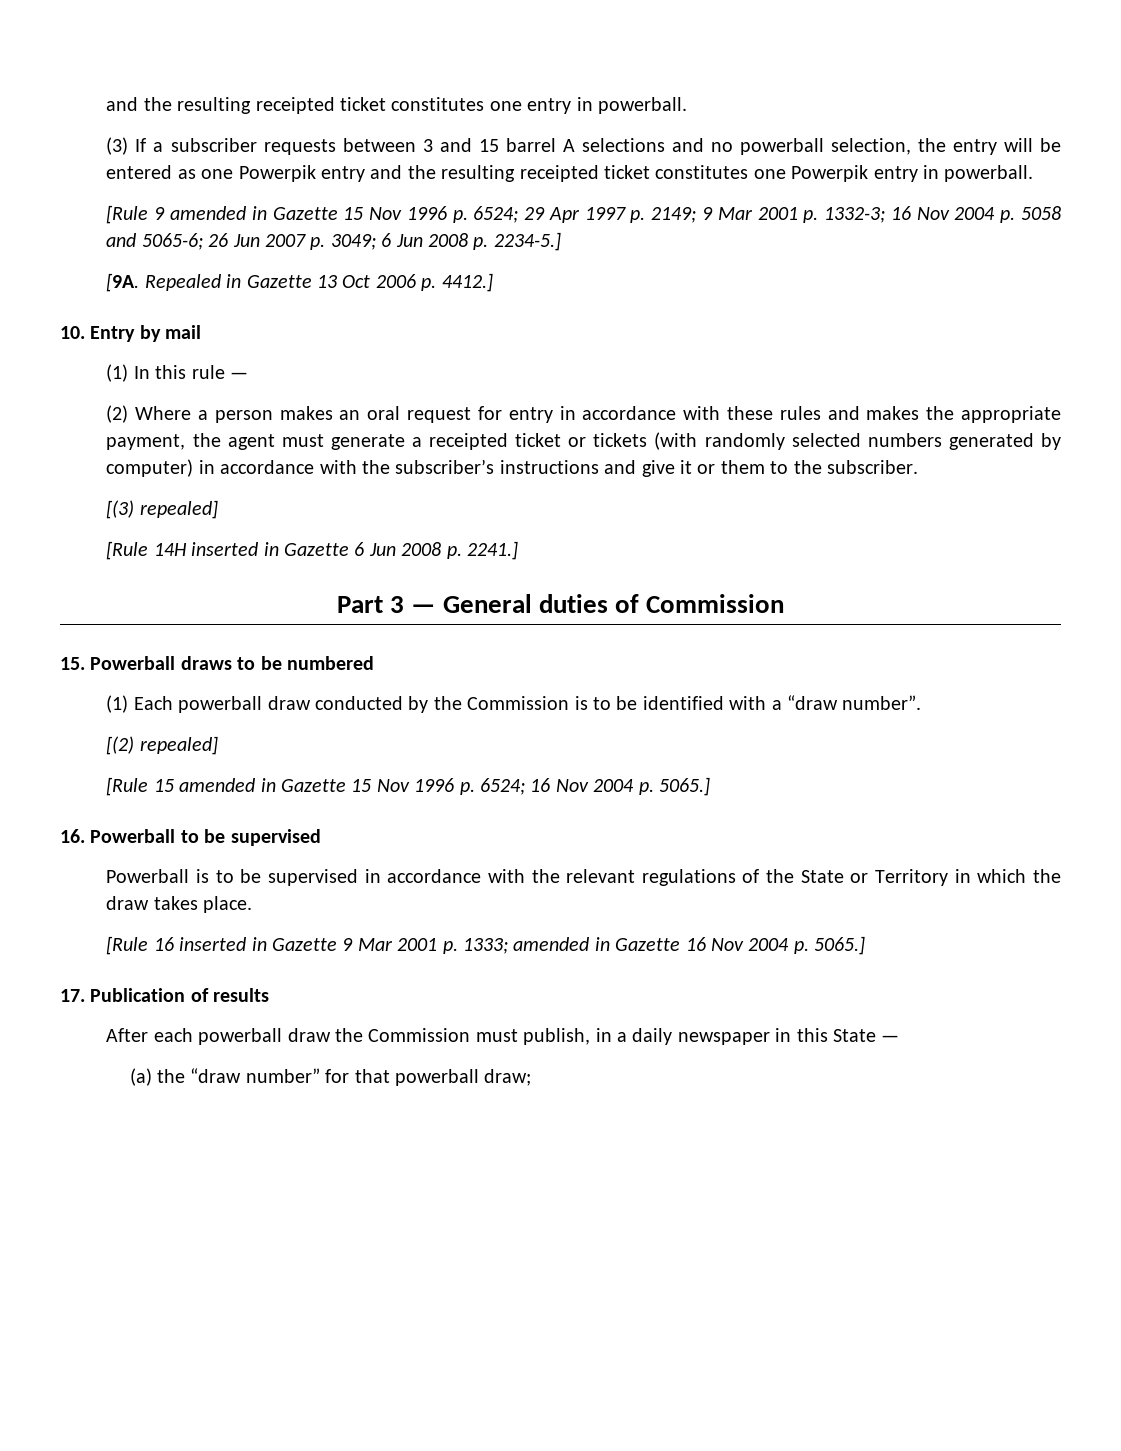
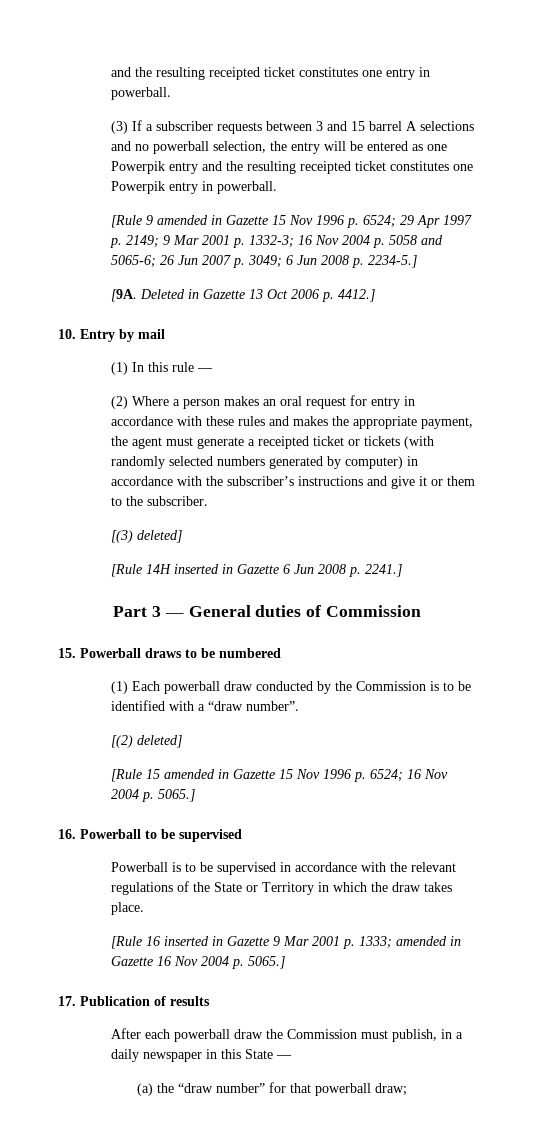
- Repealed in Gazette 13 Oct 2006 p. 4412.]
+ Deleted in Gazette 13 Oct 2006 p. 4412.]
- [(3) repealed]
+ [(3) deleted]
- [(2) repealed]
+ [(2) deleted]

